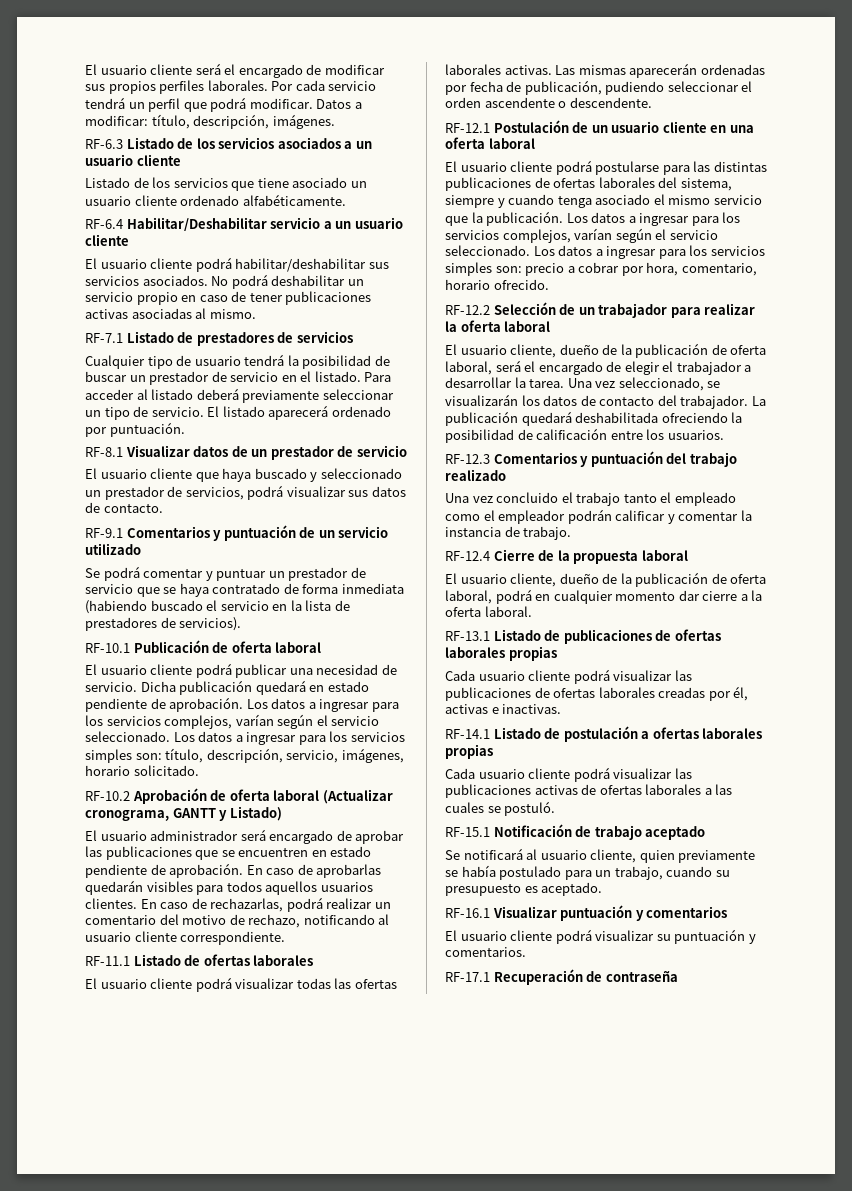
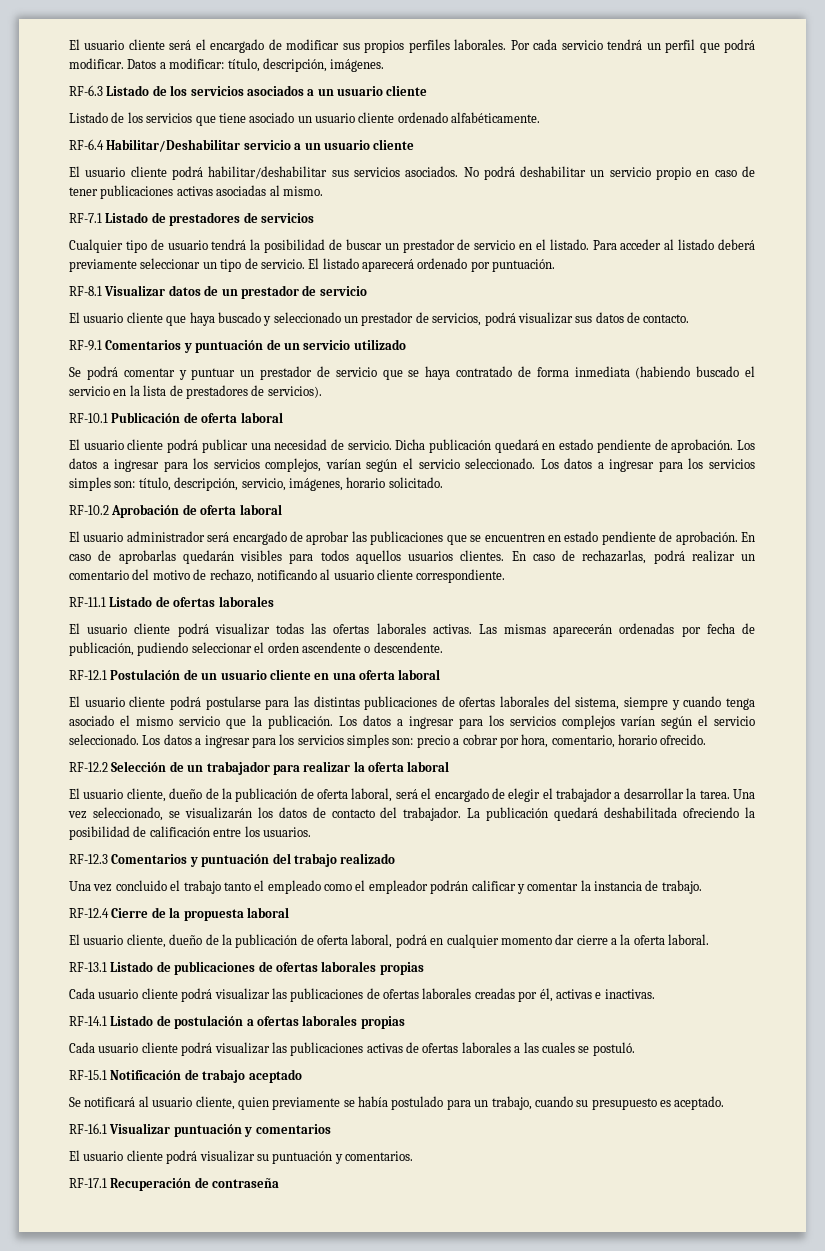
- RF-10.2 Aprobación de oferta laboral (Actualizar cronograma, GANTT y Listado)
+ RF-10.2 Aprobación de oferta laboral
- El usuario cliente podrá postularse para las distintas publicaciones de ofertas laborales del sistema, siempre y cuando tenga asociado el mismo servicio que la publicación. Los datos a ingresar para los servicios complejos, varían según el servicio seleccionado.
+ El usuario cliente podrá postularse para las distintas publicaciones de ofertas laborales del sistema, siempre y cuando tenga asociado el mismo servicio que la publicación. Los datos a ingresar para los servicios complejos varían según el servicio seleccionado.

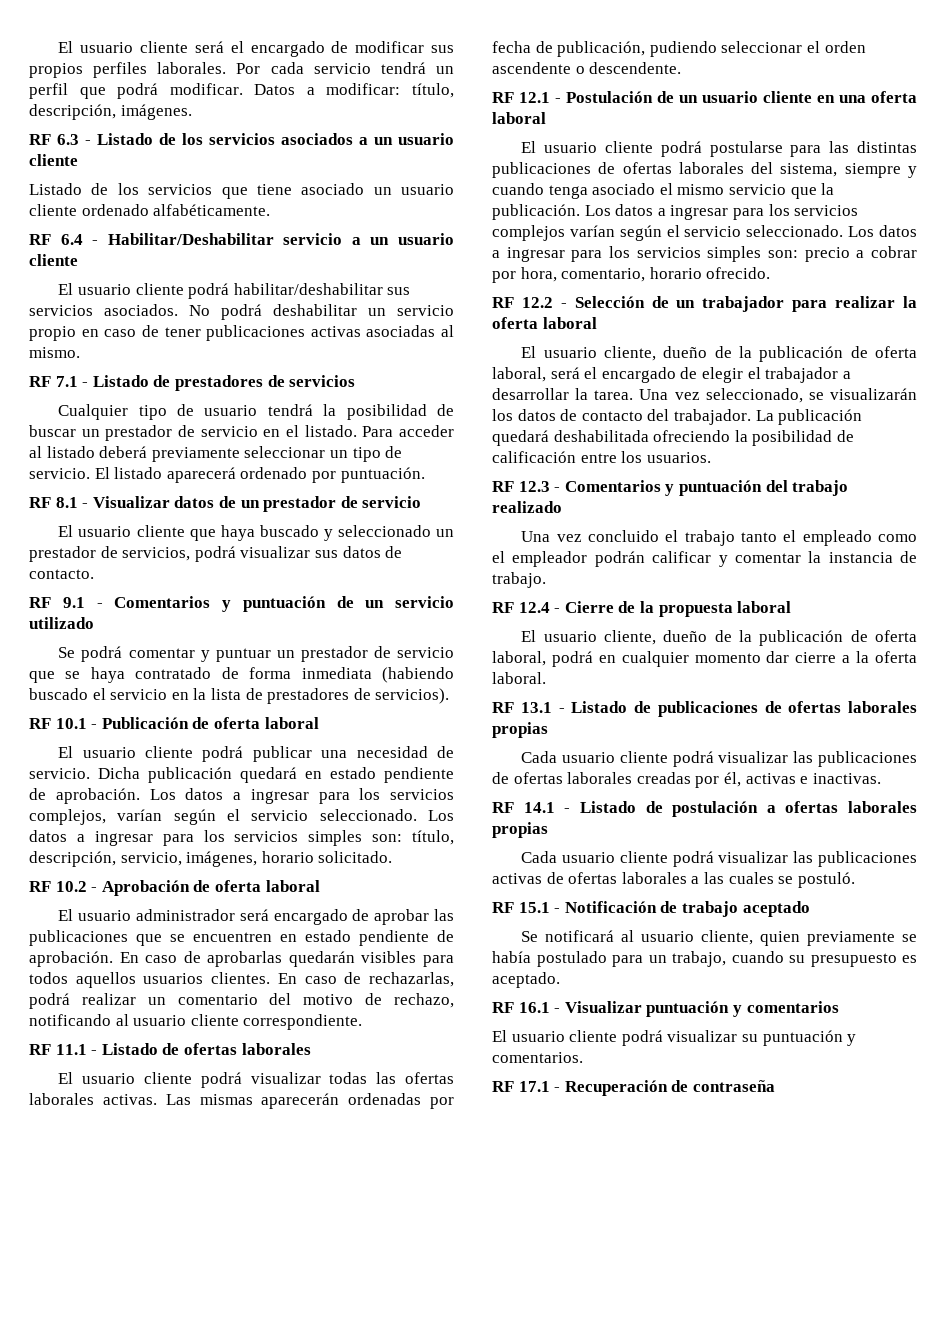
- RF-6.3 Listado de los servicios asociados a un usuario cliente
+ RF 6.3 - Listado de los servicios asociados a un usuario cliente
- RF-6.4 Habilitar/Deshabilitar servicio a un usuario cliente
+ RF 6.4 - Habilitar/Deshabilitar servicio a un usuario cliente
- RF-7.1 Listado de prestadores de servicios
+ RF 7.1 - Listado de prestadores de servicios
- RF-8.1 Visualizar datos de un prestador de servicio
+ RF 8.1 - Visualizar datos de un prestador de servicio
- RF-9.1 Comentarios y puntuación de un servicio utilizado
+ RF 9.1 - Comentarios y puntuación de un servicio utilizado
- RF-10.1 Publicación de oferta laboral
+ RF 10.1 - Publicación de oferta laboral
- RF-10.2 Aprobación de oferta laboral
+ RF 10.2 - Aprobación de oferta laboral
- RF-11.1 Listado de ofertas laborales
+ RF 11.1 - Listado de ofertas laborales
- RF-12.1 Postulación de un usuario cliente en una oferta laboral
+ RF 12.1 - Postulación de un usuario cliente en una oferta laboral
- RF-12.2 Selección de un trabajador para realizar la oferta laboral
+ RF 12.2 - Selección de un trabajador para realizar la oferta laboral
- RF-12.3 Comentarios y puntuación del trabajo realizado
+ RF 12.3 - Comentarios y puntuación del trabajo realizado
- RF-12.4 Cierre de la propuesta laboral
+ RF 12.4 - Cierre de la propuesta laboral
- RF-13.1 Listado de publicaciones de ofertas laborales propias
+ RF 13.1 - Listado de publicaciones de ofertas laborales propias
- RF-14.1 Listado de postulación a ofertas laborales propias
+ RF 14.1 - Listado de postulación a ofertas laborales propias
- RF-15.1 Notificación de trabajo aceptado
+ RF 15.1 - Notificación de trabajo aceptado
- RF-16.1 Visualizar puntuación y comentarios
+ RF 16.1 - Visualizar puntuación y comentarios
- RF-17.1 Recuperación de contraseña
+ RF 17.1 - Recuperación de contraseña

